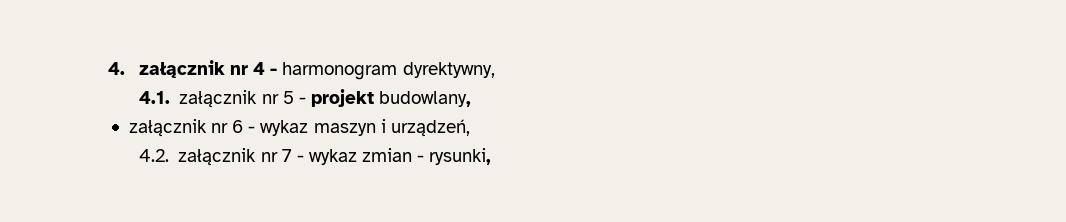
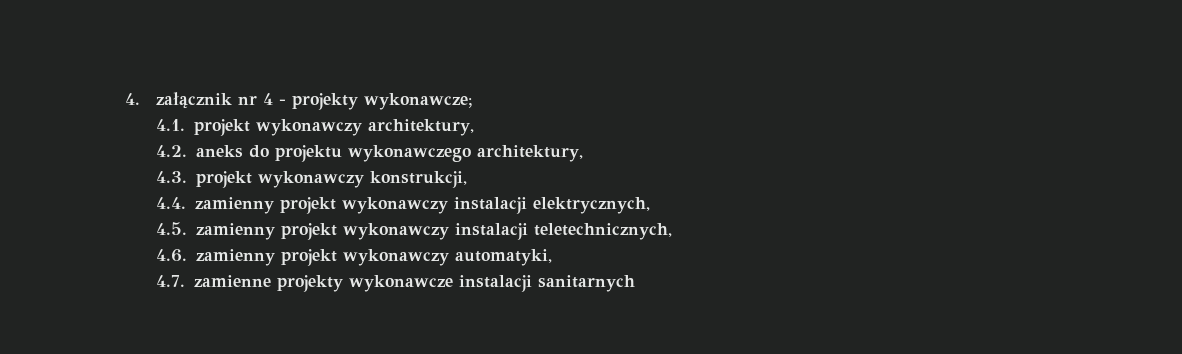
- 4. załącznik nr 4 - harmonogram dyrektywny,
+ 4. załącznik nr 4 - projekty wykonawcze;
- 4.1. załącznik nr 5 - projekt budowlany,
- załącznik nr 6 - wykaz maszyn i urządzeń,
- 4.2. załącznik nr 7 - wykaz zmian - rysunki,
+ 4.1. projekt wykonawczy architektury,
+ 4.2. aneks do projektu wykonawczego architektury,
+ 4.3. projekt wykonawczy konstrukcji,
+ 4.4. zamienny projekt wykonawczy instalacji elektrycznych,
+ 4.5. zamienny projekt wykonawczy instalacji teletechnicznych,
+ 4.6. zamienny projekt wykonawczy automatyki,
+ 4.7. zamienne projekty wykonawcze instalacji sanitarnych

